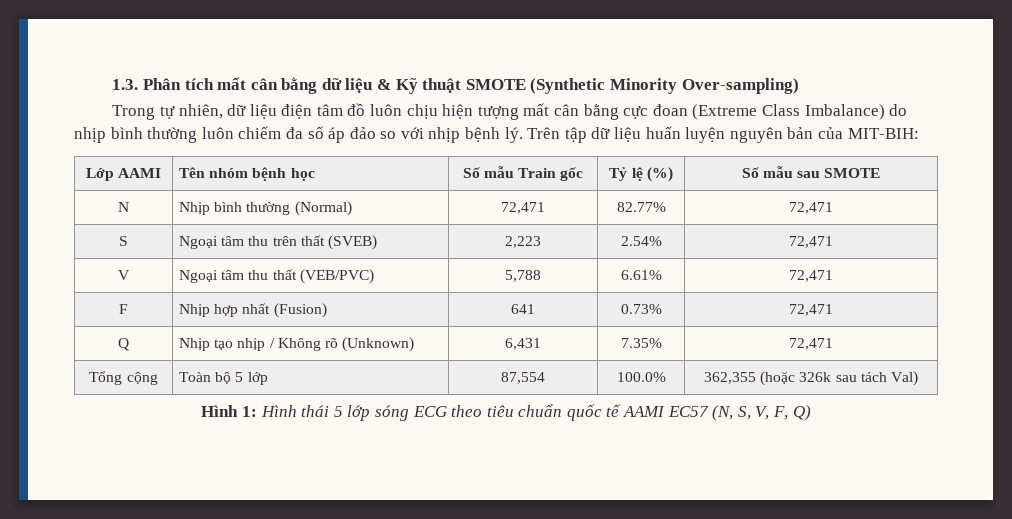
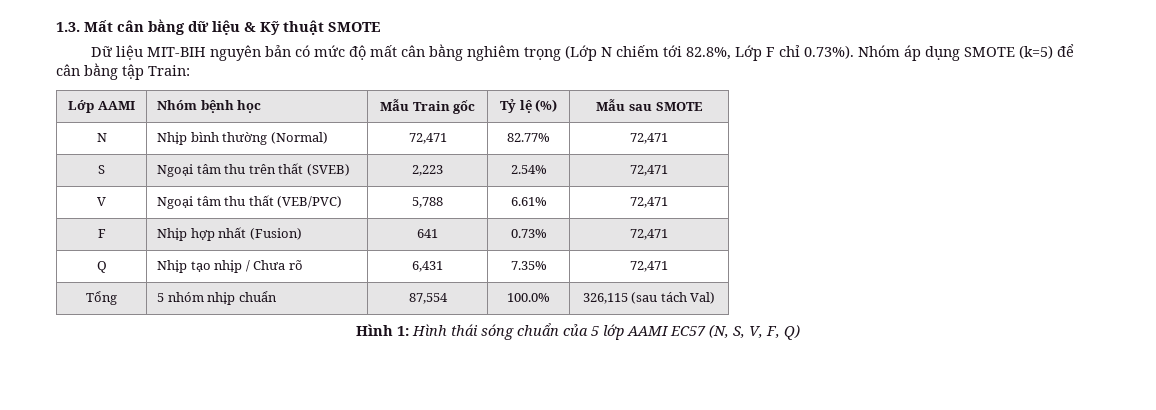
- 1.3. Phân tích mất cân bằng dữ liệu & Kỹ thuật SMOTE (Synthetic Minority Over-sampling)
- Trong tự nhiên, dữ liệu điện tâm đồ luôn chịu hiện tượng mất cân bằng cực đoan (Extreme Class Imbalance) do nhịp bình thường luôn chiếm đa số áp đảo so với nhịp bệnh lý. Trên tập dữ liệu huấn luyện nguyên bản của MIT-BIH:
+ 1.3. Mất cân bằng dữ liệu & Kỹ thuật SMOTE
+ Dữ liệu MIT-BIH nguyên bản có mức độ mất cân bằng nghiêm trọng (Lớp N chiếm tới 82.8%, Lớp F chỉ 0.73%). Nhóm áp dụng SMOTE (k=5) để cân bằng tập Train:
- Lớp AAMI | Tên nhóm bệnh học | Số mẫu Train gốc | Tỷ lệ (%) | Số mẫu sau SMOTE
+ Lớp AAMI | Nhóm bệnh học | Mẫu Train gốc | Tỷ lệ (%) | Mẫu sau SMOTE
- Q | Nhịp tạo nhịp / Không rõ (Unknown) | 6,431 | 7.35% | 72,471
+ Q | Nhịp tạo nhịp / Chưa rõ | 6,431 | 7.35% | 72,471
- Tổng cộng | Toàn bộ 5 lớp | 87,554 | 100.0% | 362,355 (hoặc 326k sau tách Val)
+ Tổng | 5 nhóm nhịp chuẩn | 87,554 | 100.0% | 326,115 (sau tách Val)
- Hình 1: Hình thái 5 lớp sóng ECG theo tiêu chuẩn quốc tế AAMI EC57 (N, S, V, F, Q)
+ Hình 1: Hình thái sóng chuẩn của 5 lớp AAMI EC57 (N, S, V, F, Q)

